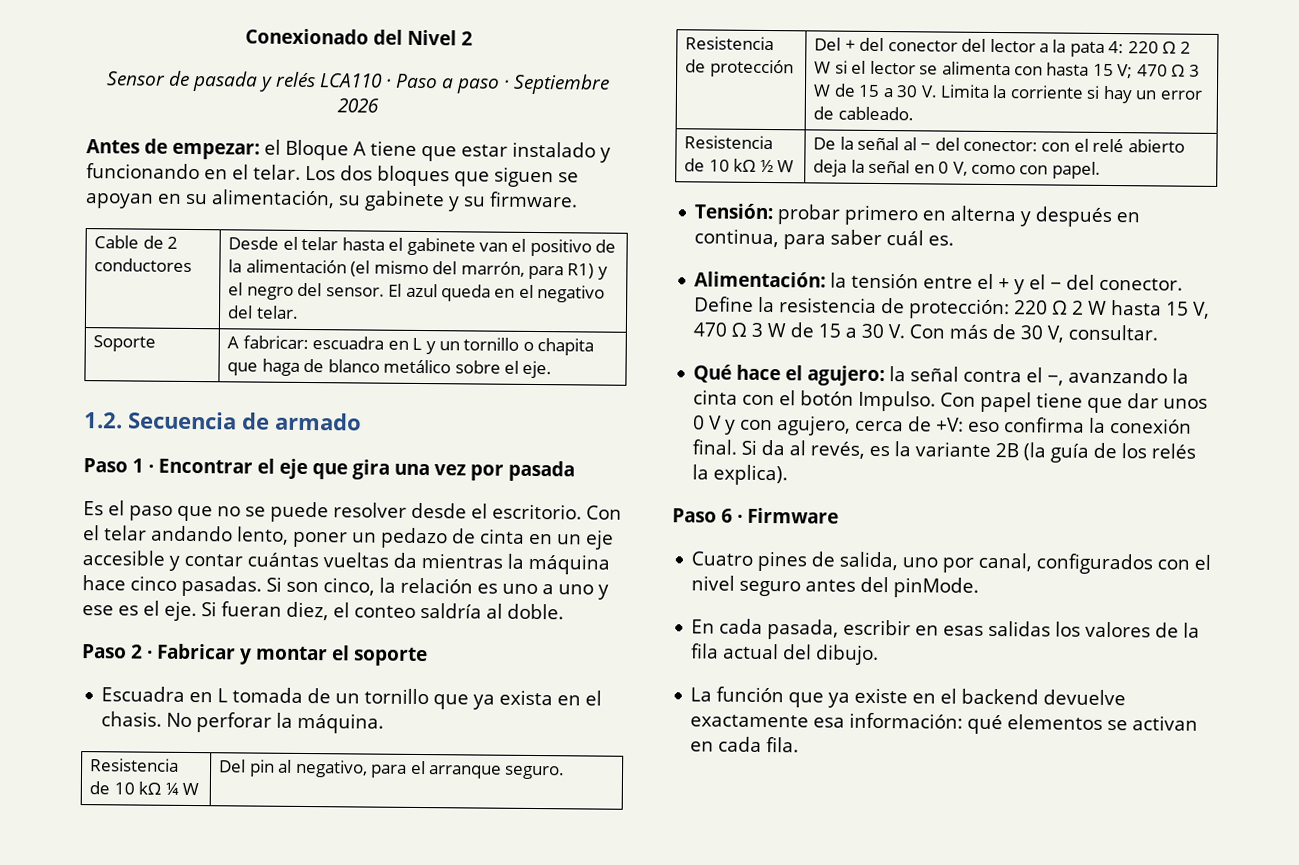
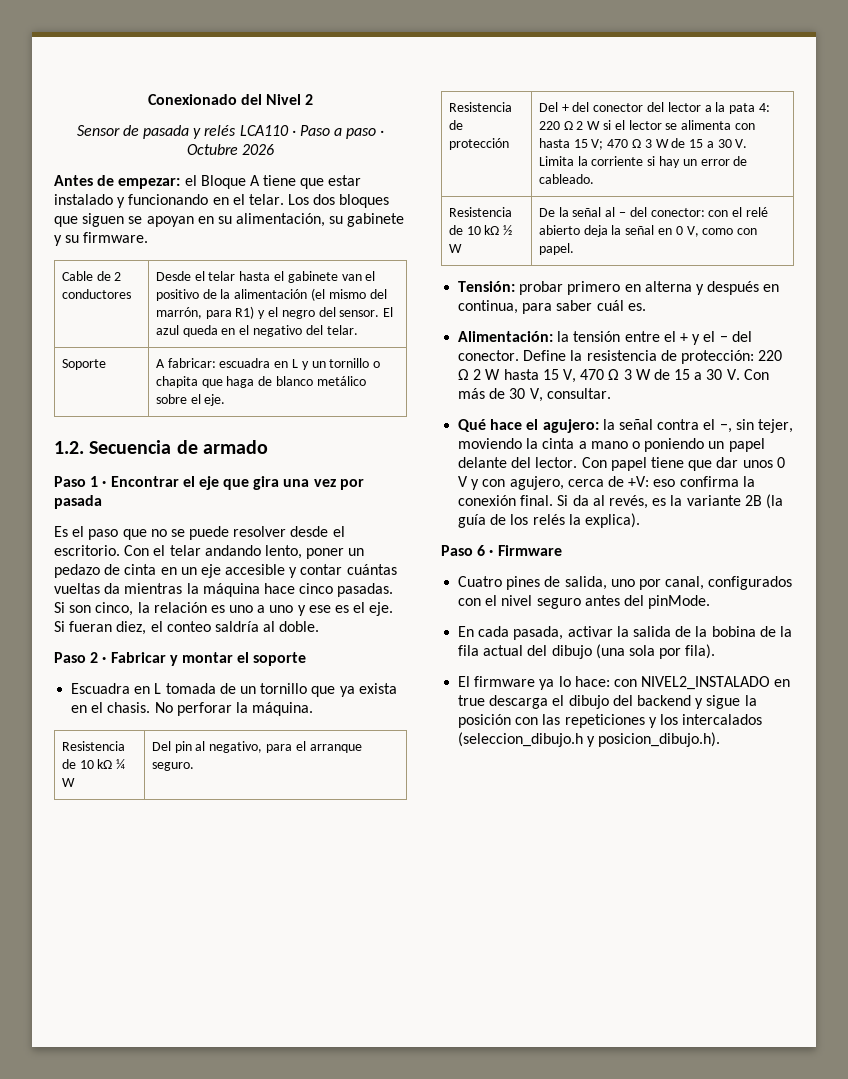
- Sensor de pasada y relés LCA110 · Paso a paso · Septiembre 2026
+ Sensor de pasada y relés LCA110 · Paso a paso · Octubre 2026
- Qué hace el agujero: la señal contra el −, avanzando la cinta con el botón Impulso.
+ Qué hace el agujero: la señal contra el −, sin tejer, moviendo la cinta a mano o poniendo un papel delante del lector.
- En cada pasada, escribir en esas salidas los valores de la fila actual del dibujo.
- La función que ya existe en el backend devuelve exactamente esa información: qué elementos se activan en cada fila.
+ En cada pasada, activar la salida de la bobina de la fila actual del dibujo (una sola por fila).
+ El firmware ya lo hace: con NIVEL2_INSTALADO en true descarga el dibujo del backend y sigue la posición con las repeticiones y los intercalados (seleccion_dibujo.h y posicion_dibujo.h).

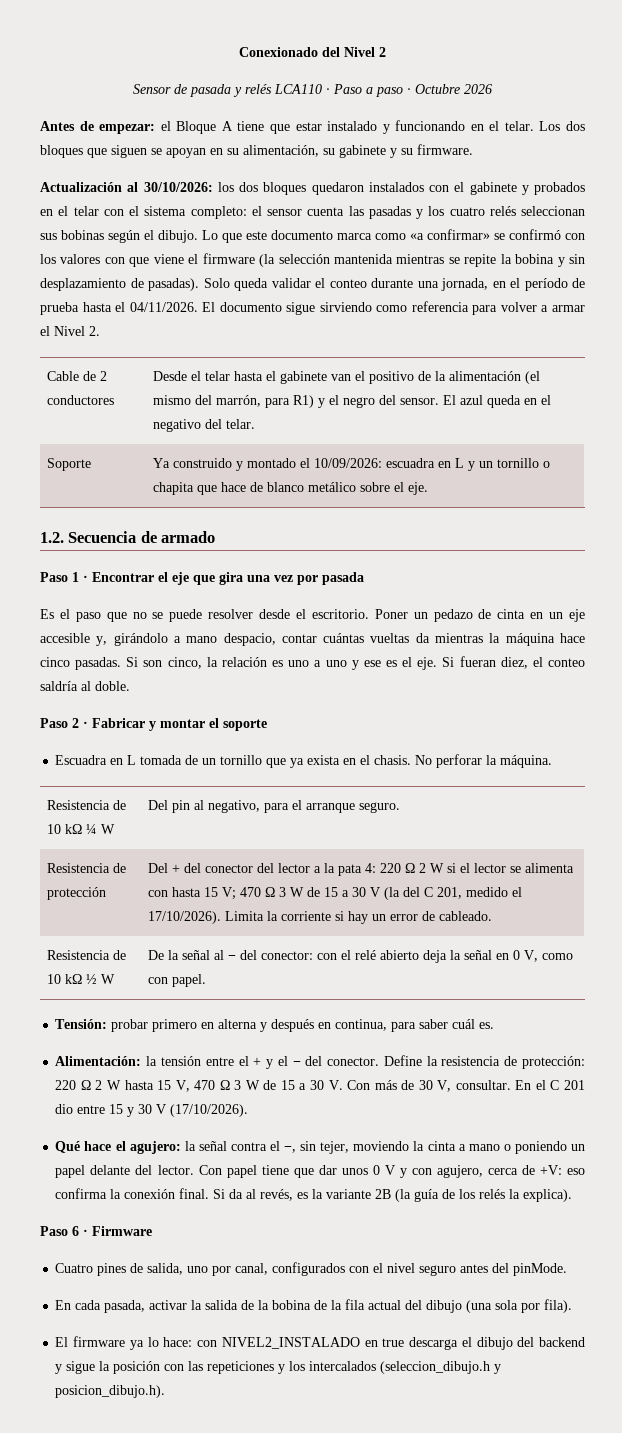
+ Actualización al 30/10/2026: los dos bloques quedaron instalados con el gabinete y probados en el telar con el sistema completo: el sensor cuenta las pasadas y los cuatro relés seleccionan sus bobinas según el dibujo. Lo que este documento marca como «a confirmar» se confirmó con los valores con que viene el firmware (la selección mantenida mientras se repite la bobina y sin desplazamiento de pasadas). Solo queda validar el conteo durante una jornada, en el período de prueba hasta el 04/11/2026. El documento sigue sirviendo como referencia para volver a armar el Nivel 2.
- Soporte | A fabricar: escuadra en L y un tornillo o chapita que haga de blanco metálico sobre el eje.
+ Soporte | Ya construido y montado el 10/09/2026: escuadra en L y un tornillo o chapita que hace de blanco metálico sobre el eje.
- Con el telar andando lento, poner un pedazo de cinta en un eje accesible y contar cuántas vueltas da mientras la máquina hace cinco pasadas.
+ Poner un pedazo de cinta en un eje accesible y, girándolo a mano despacio, contar cuántas vueltas da mientras la máquina hace cinco pasadas.
- Del + del conector del lector a la pata 4: 220 Ω 2 W si el lector se alimenta con hasta 15 V; 470 Ω 3 W de 15 a 30 V. Limita la corriente si hay un error de cableado.
+ Del + del conector del lector a la pata 4: 220 Ω 2 W si el lector se alimenta con hasta 15 V; 470 Ω 3 W de 15 a 30 V (la del C 201, medido el 17/10/2026). Limita la corriente si hay un error de cableado.
+ En el C 201 dio entre 15 y 30 V (17/10/2026).

